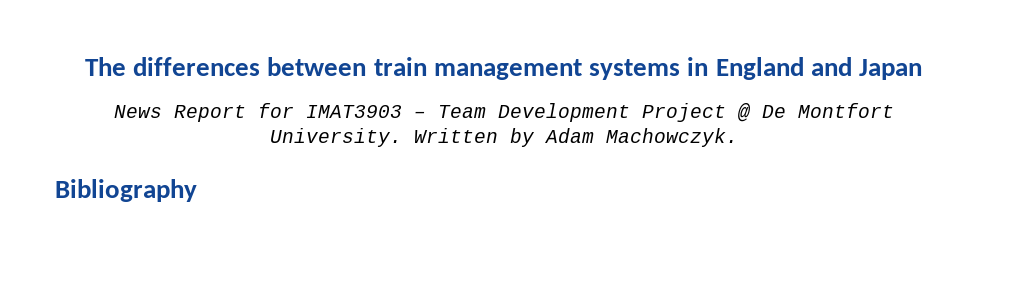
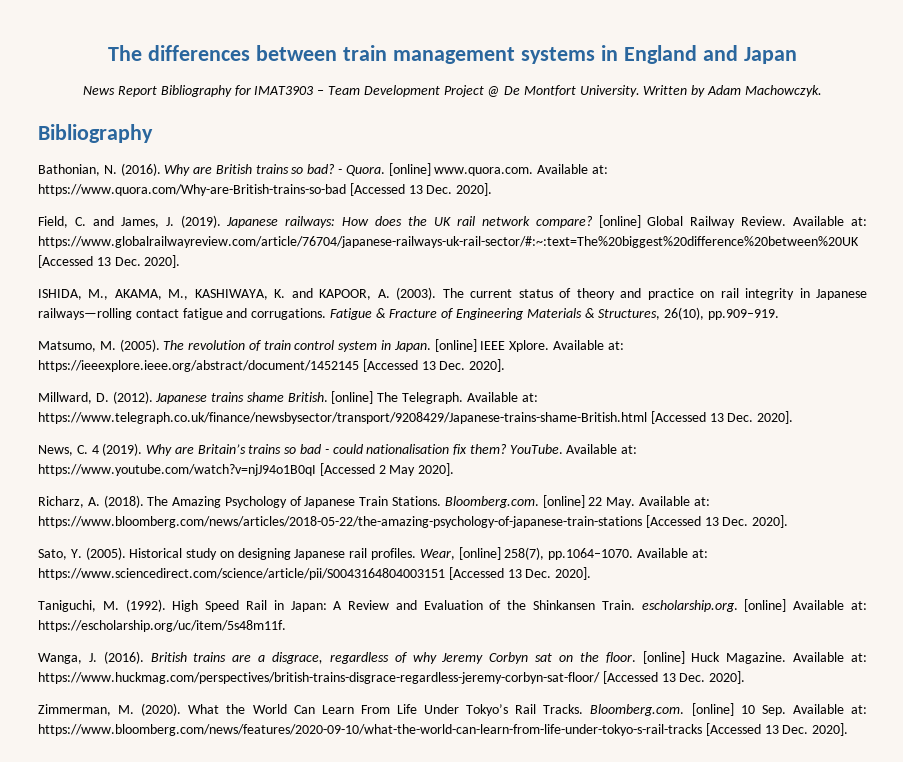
- News Report for IMAT3903 – Team Development Project @ De Montfort University.
+ News Report Bibliography for IMAT3903 – Team Development Project @ De Montfort University.
+ Bathonian, N. (2016). Why are British trains so bad? - Quora. [online] www.quora.com. Available at: https://www.quora.com/Why-are-British-trains-so-bad [Accessed 13 Dec. 2020].
+ Field, C. and James, J. (2019). Japanese railways: How does the UK rail network compare? [online] Global Railway Review. Available at: https://www.globalrailwayreview.com/article/76704/japanese-railways-uk-rail-sector/#:~:text=The%20biggest%20difference%20between%20UK [Accessed 13 Dec. 2020].
+ ISHIDA, M., AKAMA, M., KASHIWAYA, K. and KAPOOR, A. (2003). The current status of theory and practice on rail integrity in Japanese railways—rolling contact fatigue and corrugations. Fatigue & Fracture of Engineering Materials & Structures, 26(10), pp.909–919.
+ Matsumo, M. (2005). The revolution of train control system in Japan. [online] IEEE Xplore. Available at: https://ieeexplore.ieee.org/abstract/document/1452145 [Accessed 13 Dec. 2020].
+ Millward, D. (2012). Japanese trains shame British. [online] The Telegraph. Available at: https://www.telegraph.co.uk/finance/newsbysector/transport/9208429/Japanese-trains-shame-British.html [Accessed 13 Dec. 2020].
+ News, C. 4 (2019). Why are Britain’s trains so bad - could nationalisation fix them? YouTube. Available at: https://www.youtube.com/watch?v=njJ94o1B0qI [Accessed 2 May 2020].
+ Richarz, A. (2018). The Amazing Psychology of Japanese Train Stations. Bloomberg.com. [online] 22 May. Available at: https://www.bloomberg.com/news/articles/2018-05-22/the-amazing-psychology-of-japanese-train-stations [Accessed 13 Dec. 2020].
+ Sato, Y. (2005). Historical study on designing Japanese rail profiles. Wear, [online] 258(7), pp.1064–1070. Available at: https://www.sciencedirect.com/science/article/pii/S0043164804003151 [Accessed 13 Dec. 2020].
+ Taniguchi, M. (1992). High Speed Rail in Japan: A Review and Evaluation of the Shinkansen Train. escholarship.org. [online] Available at: https://escholarship.org/uc/item/5s48m11f.
+ Wanga, J. (2016). British trains are a disgrace, regardless of why Jeremy Corbyn sat on the floor. [online] Huck Magazine. Available at: https://www.huckmag.com/perspectives/british-trains-disgrace-regardless-jeremy-corbyn-sat-floor/ [Accessed 13 Dec. 2020].
+ Zimmerman, M. (2020). What the World Can Learn From Life Under Tokyo’s Rail Tracks. Bloomberg.com. [online] 10 Sep. Available at: https://www.bloomberg.com/news/features/2020-09-10/what-the-world-can-learn-from-life-under-tokyo-s-rail-tracks [Accessed 13 Dec. 2020].

